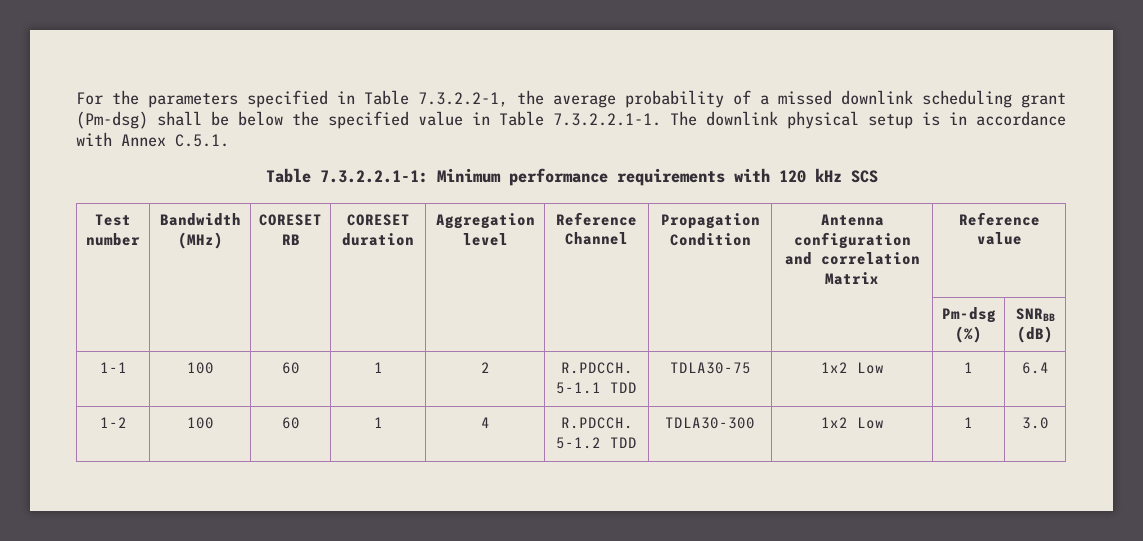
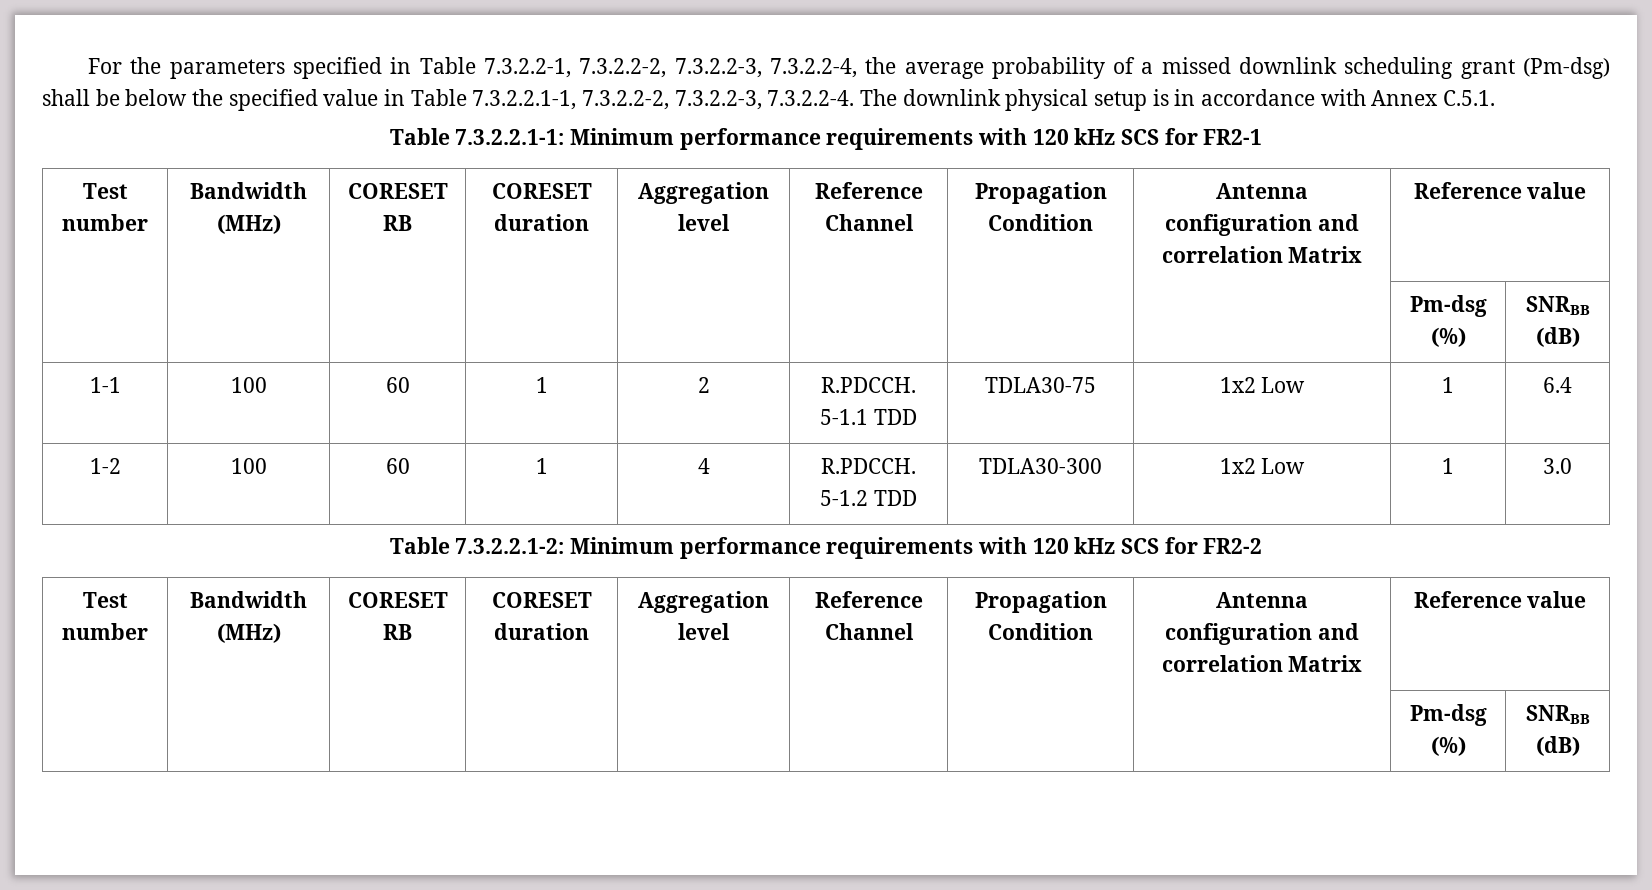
- For the parameters specified in Table 7.3.2.2-1, the average probability of a missed downlink scheduling grant (Pm-dsg) shall be below the specified value in Table 7.3.2.2.1-1. The downlink physical setup is in accordance with Annex C.5.1.
+ For the parameters specified in Table 7.3.2.2-1, 7.3.2.2-2, 7.3.2.2-3, 7.3.2.2-4, the average probability of a missed downlink scheduling grant (Pm-dsg) shall be below the specified value in Table 7.3.2.2.1-1, 7.3.2.2-2, 7.3.2.2-3, 7.3.2.2-4. The downlink physical setup is in accordance with Annex C.5.1.
- Table 7.3.2.2.1-1: Minimum performance requirements with 120 kHz SCS
+ Table 7.3.2.2.1-1: Minimum performance requirements with 120 kHz SCS for FR2-1
+ Table 7.3.2.2.1-2: Minimum performance requirements with 120 kHz SCS for FR2-2
+ Test number | Bandwidth (MHz) | CORESET RB | CORESET duration | Aggregation level | Reference Channel | Propagation Condition | Antenna configuration and correlation Matrix | Reference value
+ | | | | | | | | Pm-dsg (%) | SNRBB (dB)

